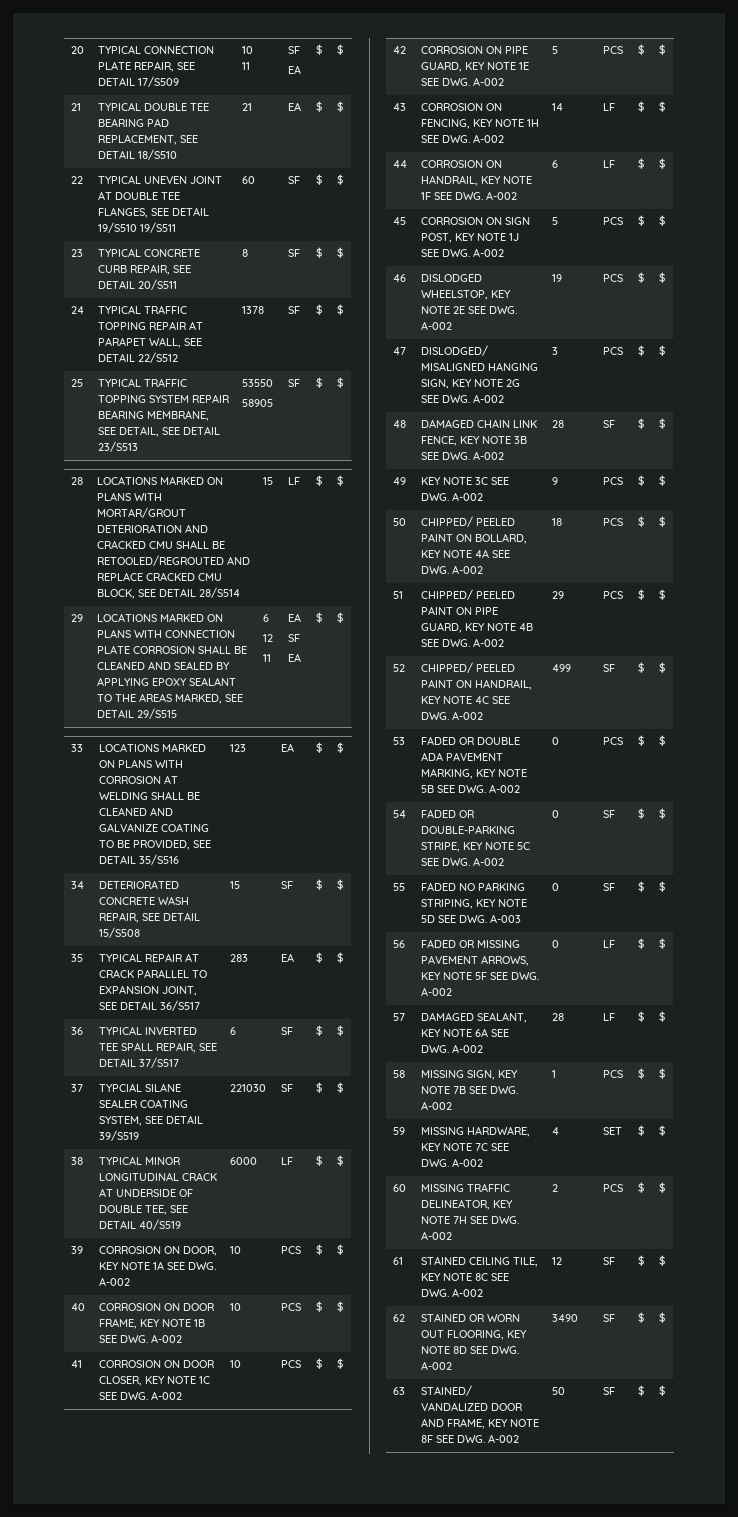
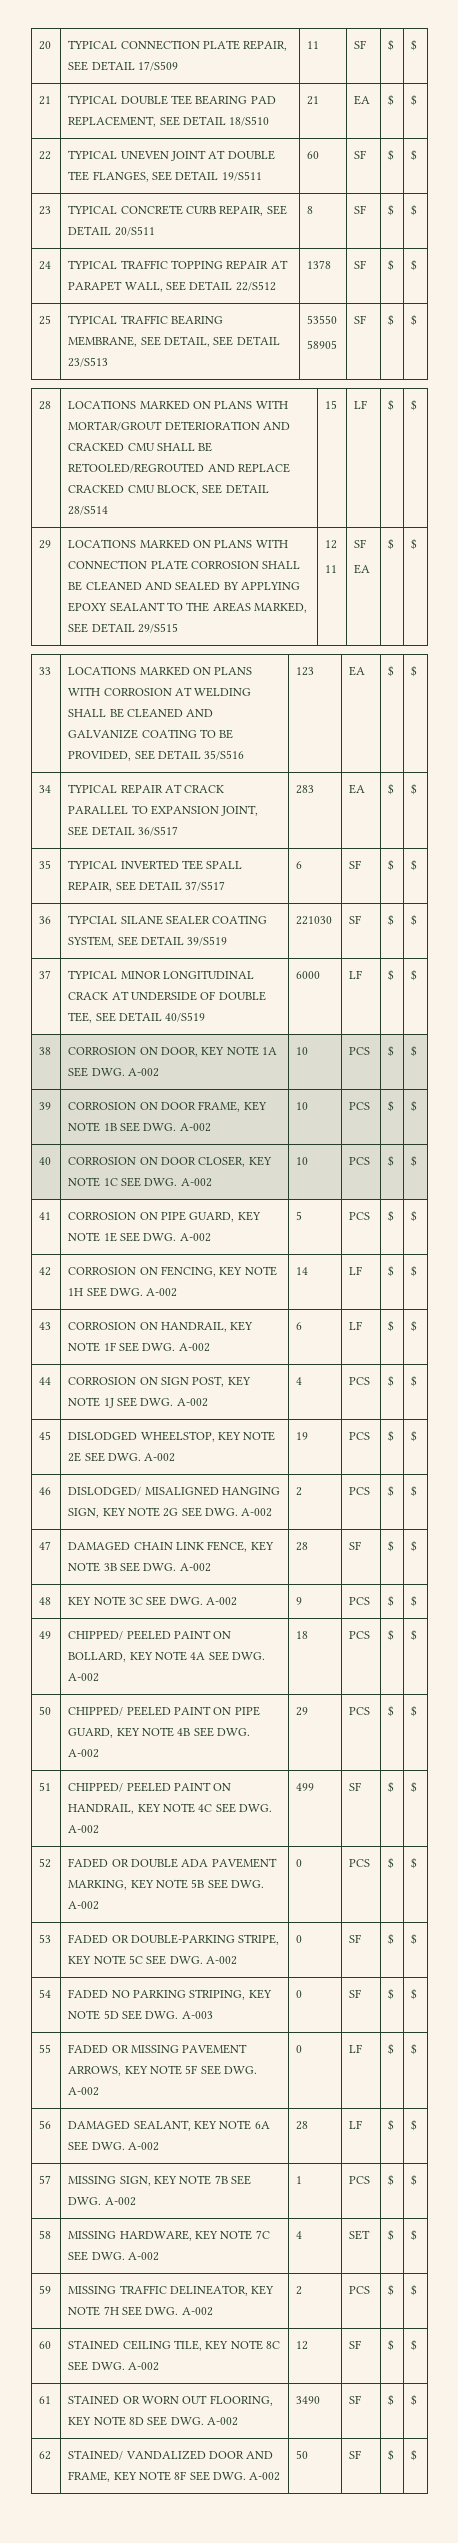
- 20 | TYPICAL CONNECTION PLATE REPAIR, SEE DETAIL 17/S509 | 10
- 11 | SF
- EA | $ | $
+ 20 | TYPICAL CONNECTION PLATE REPAIR, SEE DETAIL 17/S509 | 11 | SF | $ | $
- 22 | TYPICAL UNEVEN JOINT AT DOUBLE TEE FLANGES, SEE DETAIL 19/S510 19/S511 | 60 | SF | $ | $
+ 22 | TYPICAL UNEVEN JOINT AT DOUBLE TEE FLANGES, SEE DETAIL 19/S511 | 60 | SF | $ | $
- 25 | TYPICAL TRAFFIC TOPPING SYSTEM REPAIR BEARING MEMBRANE, SEE DETAIL, SEE DETAIL 23/S513 | 53550
+ 25 | TYPICAL TRAFFIC BEARING MEMBRANE, SEE DETAIL, SEE DETAIL 23/S513 | 53550
- 29 | LOCATIONS MARKED ON PLANS WITH CONNECTION PLATE CORROSION SHALL BE CLEANED AND SEALED BY APPLYING EPOXY SEALANT TO THE AREAS MARKED, SEE DETAIL 29/S515 | 6
- 12
- 11 | EA
- SF
+ 29 | LOCATIONS MARKED ON PLANS WITH CONNECTION PLATE CORROSION SHALL BE CLEANED AND SEALED BY APPLYING EPOXY SEALANT TO THE AREAS MARKED, SEE DETAIL 29/S515 | 12
+ 11 | SF
- 34 | DETERIORATED CONCRETE WASH REPAIR, SEE DETAIL 15/S508 | 15 | SF | $ | $
- 35 | TYPICAL REPAIR AT CRACK PARALLEL TO EXPANSION JOINT, SEE DETAIL 36/S517 | 283 | EA | $ | $
+ 34 | TYPICAL REPAIR AT CRACK PARALLEL TO EXPANSION JOINT, SEE DETAIL 36/S517 | 283 | EA | $ | $
- 36 | TYPICAL INVERTED TEE SPALL REPAIR, SEE DETAIL 37/S517 | 6 | SF | $ | $
+ 35 | TYPICAL INVERTED TEE SPALL REPAIR, SEE DETAIL 37/S517 | 6 | SF | $ | $
- 37 | TYPCIAL SILANE SEALER COATING SYSTEM, SEE DETAIL 39/S519 | 221030 | SF | $ | $
+ 36 | TYPCIAL SILANE SEALER COATING SYSTEM, SEE DETAIL 39/S519 | 221030 | SF | $ | $
- 38 | TYPICAL MINOR LONGITUDINAL CRACK AT UNDERSIDE OF DOUBLE TEE, SEE DETAIL 40/S519 | 6000 | LF | $ | $
+ 37 | TYPICAL MINOR LONGITUDINAL CRACK AT UNDERSIDE OF DOUBLE TEE, SEE DETAIL 40/S519 | 6000 | LF | $ | $
- 39 | CORROSION ON DOOR, KEY NOTE 1A SEE DWG. A-002 | 10 | PCS | $ | $
+ 38 | CORROSION ON DOOR, KEY NOTE 1A SEE DWG. A-002 | 10 | PCS | $ | $
- 40 | CORROSION ON DOOR FRAME, KEY NOTE 1B SEE DWG. A-002 | 10 | PCS | $ | $
+ 39 | CORROSION ON DOOR FRAME, KEY NOTE 1B SEE DWG. A-002 | 10 | PCS | $ | $
- 41 | CORROSION ON DOOR CLOSER, KEY NOTE 1C SEE DWG. A-002 | 10 | PCS | $ | $
+ 40 | CORROSION ON DOOR CLOSER, KEY NOTE 1C SEE DWG. A-002 | 10 | PCS | $ | $
- 42 | CORROSION ON PIPE GUARD, KEY NOTE 1E SEE DWG. A-002 | 5 | PCS | $ | $
+ 41 | CORROSION ON PIPE GUARD, KEY NOTE 1E SEE DWG. A-002 | 5 | PCS | $ | $
- 43 | CORROSION ON FENCING, KEY NOTE 1H SEE DWG. A-002 | 14 | LF | $ | $
+ 42 | CORROSION ON FENCING, KEY NOTE 1H SEE DWG. A-002 | 14 | LF | $ | $
- 44 | CORROSION ON HANDRAIL, KEY NOTE 1F SEE DWG. A-002 | 6 | LF | $ | $
+ 43 | CORROSION ON HANDRAIL, KEY NOTE 1F SEE DWG. A-002 | 6 | LF | $ | $
- 45 | CORROSION ON SIGN POST, KEY NOTE 1J SEE DWG. A-002 | 5 | PCS | $ | $
- 46 | DISLODGED WHEELSTOP, KEY NOTE 2E SEE DWG. A-002 | 19 | PCS | $ | $
+ 44 | CORROSION ON SIGN POST, KEY NOTE 1J SEE DWG. A-002 | 4 | PCS | $ | $
+ 45 | DISLODGED WHEELSTOP, KEY NOTE 2E SEE DWG. A-002 | 19 | PCS | $ | $
- 47 | DISLODGED/ MISALIGNED HANGING SIGN, KEY NOTE 2G SEE DWG. A-002 | 3 | PCS | $ | $
- 48 | DAMAGED CHAIN LINK FENCE, KEY NOTE 3B SEE DWG. A-002 | 28 | SF | $ | $
+ 46 | DISLODGED/ MISALIGNED HANGING SIGN, KEY NOTE 2G SEE DWG. A-002 | 2 | PCS | $ | $
+ 47 | DAMAGED CHAIN LINK FENCE, KEY NOTE 3B SEE DWG. A-002 | 28 | SF | $ | $
- 49 | KEY NOTE 3C SEE DWG. A-002 | 9 | PCS | $ | $
+ 48 | KEY NOTE 3C SEE DWG. A-002 | 9 | PCS | $ | $
- 50 | CHIPPED/ PEELED PAINT ON BOLLARD, KEY NOTE 4A SEE DWG. A-002 | 18 | PCS | $ | $
+ 49 | CHIPPED/ PEELED PAINT ON BOLLARD, KEY NOTE 4A SEE DWG. A-002 | 18 | PCS | $ | $
- 51 | CHIPPED/ PEELED PAINT ON PIPE GUARD, KEY NOTE 4B SEE DWG. A-002 | 29 | PCS | $ | $
+ 50 | CHIPPED/ PEELED PAINT ON PIPE GUARD, KEY NOTE 4B SEE DWG. A-002 | 29 | PCS | $ | $
- 52 | CHIPPED/ PEELED PAINT ON HANDRAIL, KEY NOTE 4C SEE DWG. A-002 | 499 | SF | $ | $
+ 51 | CHIPPED/ PEELED PAINT ON HANDRAIL, KEY NOTE 4C SEE DWG. A-002 | 499 | SF | $ | $
- 53 | FADED OR DOUBLE ADA PAVEMENT MARKING, KEY NOTE 5B SEE DWG. A-002 | 0 | PCS | $ | $
+ 52 | FADED OR DOUBLE ADA PAVEMENT MARKING, KEY NOTE 5B SEE DWG. A-002 | 0 | PCS | $ | $
- 54 | FADED OR DOUBLE-PARKING STRIPE, KEY NOTE 5C SEE DWG. A-002 | 0 | SF | $ | $
+ 53 | FADED OR DOUBLE-PARKING STRIPE, KEY NOTE 5C SEE DWG. A-002 | 0 | SF | $ | $
- 55 | FADED NO PARKING STRIPING, KEY NOTE 5D SEE DWG. A-003 | 0 | SF | $ | $
+ 54 | FADED NO PARKING STRIPING, KEY NOTE 5D SEE DWG. A-003 | 0 | SF | $ | $
- 56 | FADED OR MISSING PAVEMENT ARROWS, KEY NOTE 5F SEE DWG. A-002 | 0 | LF | $ | $
+ 55 | FADED OR MISSING PAVEMENT ARROWS, KEY NOTE 5F SEE DWG. A-002 | 0 | LF | $ | $
- 57 | DAMAGED SEALANT, KEY NOTE 6A SEE DWG. A-002 | 28 | LF | $ | $
+ 56 | DAMAGED SEALANT, KEY NOTE 6A SEE DWG. A-002 | 28 | LF | $ | $
- 58 | MISSING SIGN, KEY NOTE 7B SEE DWG. A-002 | 1 | PCS | $ | $
+ 57 | MISSING SIGN, KEY NOTE 7B SEE DWG. A-002 | 1 | PCS | $ | $
- 59 | MISSING HARDWARE, KEY NOTE 7C SEE DWG. A-002 | 4 | SET | $ | $
+ 58 | MISSING HARDWARE, KEY NOTE 7C SEE DWG. A-002 | 4 | SET | $ | $
- 60 | MISSING TRAFFIC DELINEATOR, KEY NOTE 7H SEE DWG. A-002 | 2 | PCS | $ | $
+ 59 | MISSING TRAFFIC DELINEATOR, KEY NOTE 7H SEE DWG. A-002 | 2 | PCS | $ | $
- 61 | STAINED CEILING TILE, KEY NOTE 8C SEE DWG. A-002 | 12 | SF | $ | $
+ 60 | STAINED CEILING TILE, KEY NOTE 8C SEE DWG. A-002 | 12 | SF | $ | $
- 62 | STAINED OR WORN OUT FLOORING, KEY NOTE 8D SEE DWG. A-002 | 3490 | SF | $ | $
+ 61 | STAINED OR WORN OUT FLOORING, KEY NOTE 8D SEE DWG. A-002 | 3490 | SF | $ | $
- 63 | STAINED/ VANDALIZED DOOR AND FRAME, KEY NOTE 8F SEE DWG. A-002 | 50 | SF | $ | $
+ 62 | STAINED/ VANDALIZED DOOR AND FRAME, KEY NOTE 8F SEE DWG. A-002 | 50 | SF | $ | $

